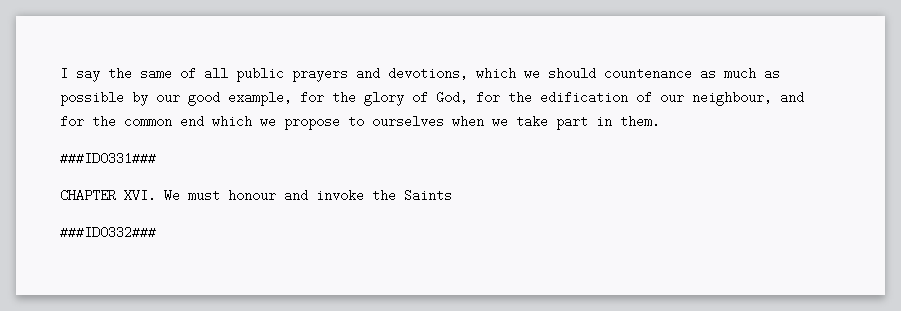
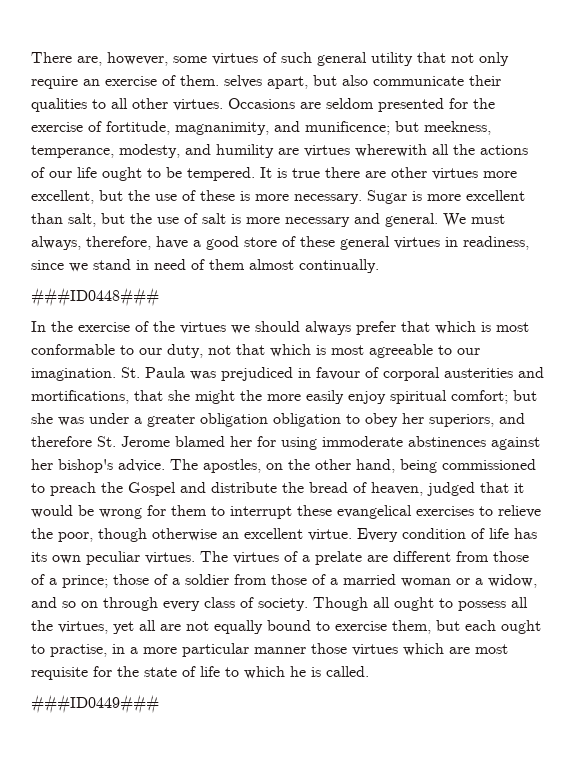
- I say the same of all public prayers and devotions, which we should countenance as much as possible by our good example, for the glory of God, for the edification of our neighbour, and for the common end which we propose to ourselves when we take part in them.
- ###ID0331###
- CHAPTER XVI. We must honour and invoke the Saints
- ###ID0332###
+ There are, however, some virtues of such general utility that not only require an exercise of them. selves apart, but also communicate their qualities to all other virtues. Occasions are seldom presented for the exercise of fortitude, magnanimity, and munificence; but meekness, temperance, modesty, and humility are virtues wherewith all the actions of our life ought to be tempered. It is true there are other virtues more excellent, but the use of these is more necessary. Sugar is more excellent than salt, but the use of salt is more necessary and general. We must always, therefore, have a good store of these general virtues in readiness, since we stand in need of them almost continually.
+ ###ID0448###
+ In the exercise of the virtues we should always prefer that which is most conformable to our duty, not that which is most agreeable to our imagination. St. Paula was prejudiced in favour of corporal austerities and mortifications, that she might the more easily enjoy spiritual comfort; but she was under a greater obligation obligation to obey her superiors, and therefore St. Jerome blamed her for using immoderate abstinences against her bishop's advice. The apostles, on the other hand, being commissioned to preach the Gospel and distribute the bread of heaven, judged that it would be wrong for them to interrupt these evangelical exercises to relieve the poor, though otherwise an excellent virtue. Every condition of life has its own peculiar virtues. The virtues of a prelate are different from those of a prince; those of a soldier from those of a married woman or a widow, and so on through every class of society. Though all ought to possess all the virtues, yet all are not equally bound to exercise them, but each ought to practise, in a more particular manner those virtues which are most requisite for the state of life to which he is called.
+ ###ID0449###

